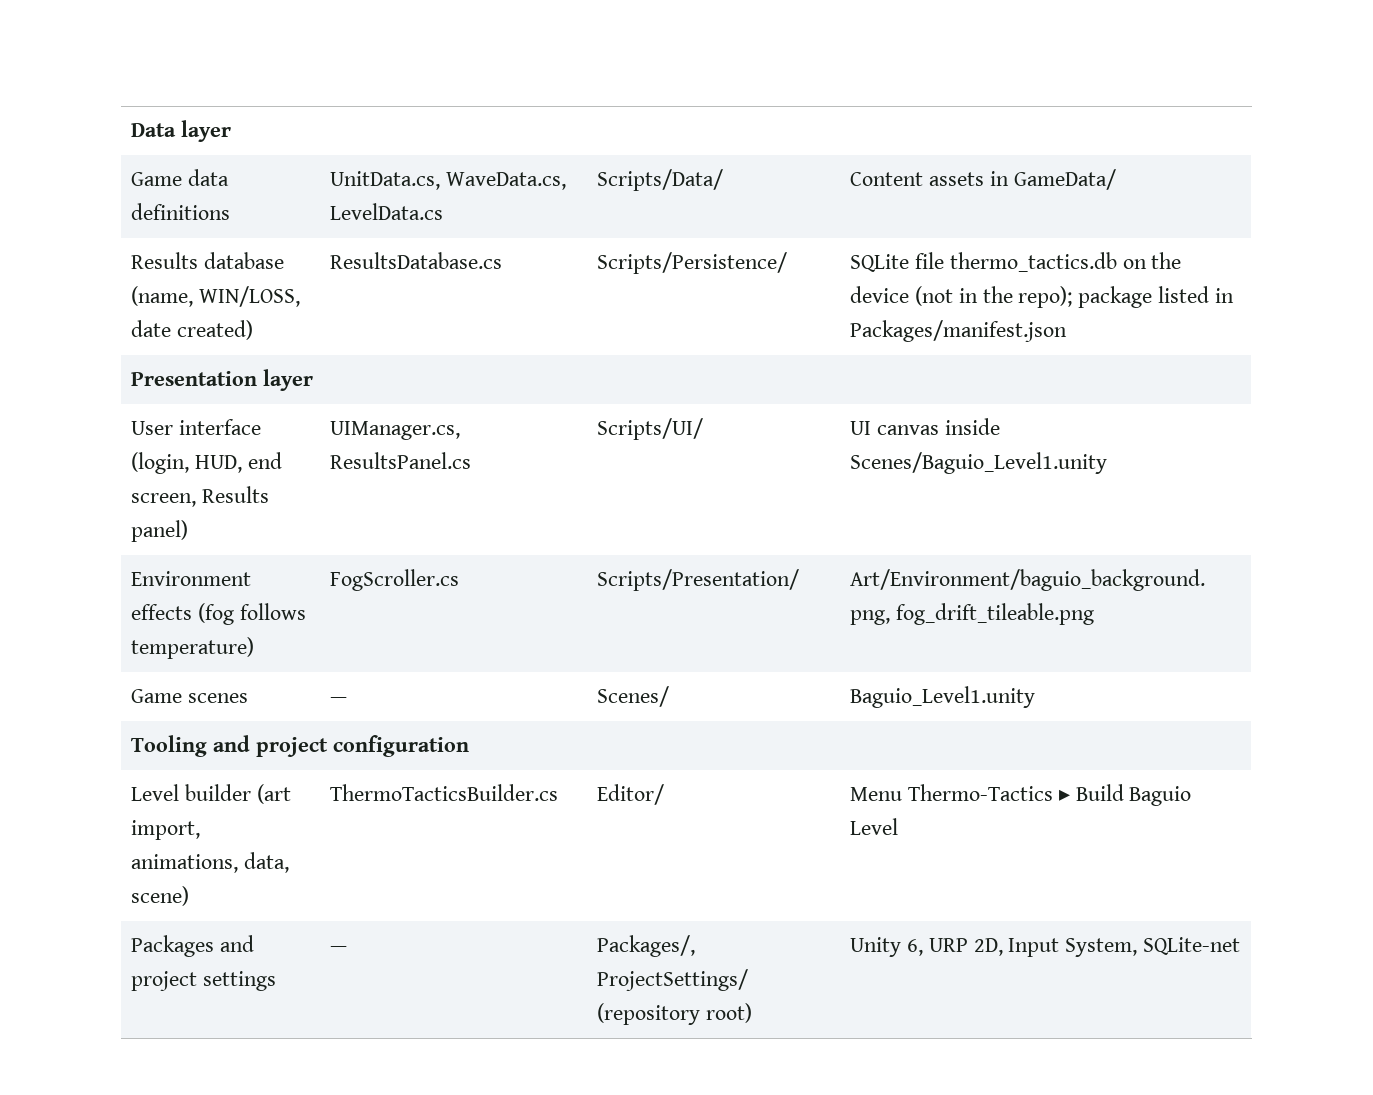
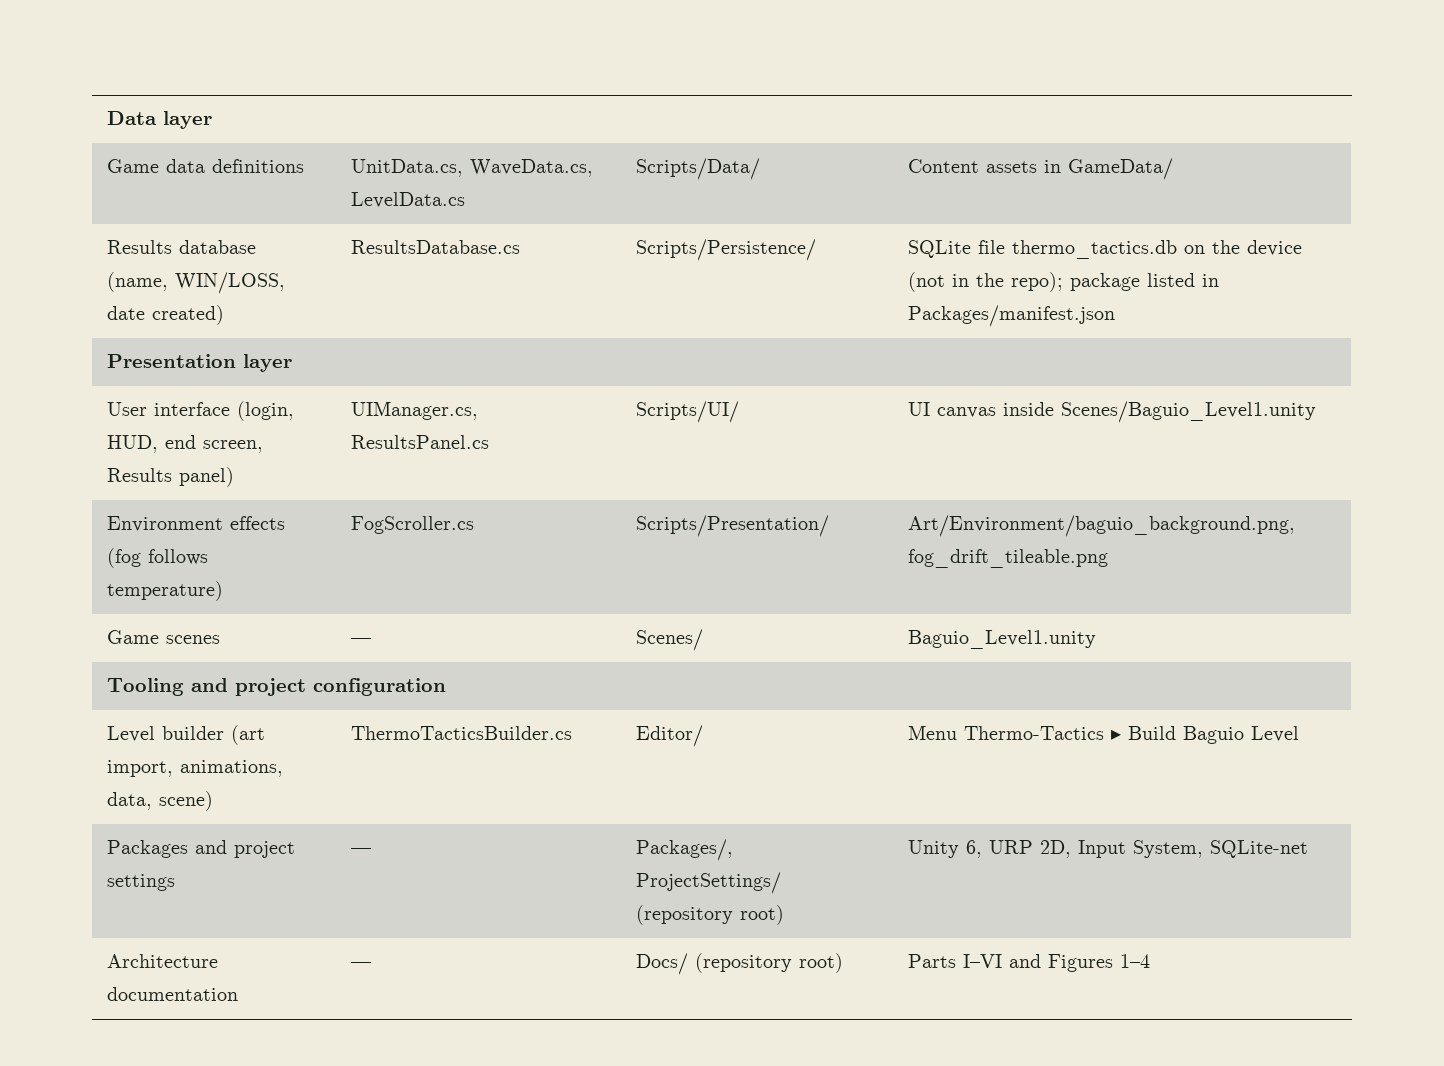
+ Architecture documentation | — | Docs/ (repository root) | Parts I–VI and Figures 1–4

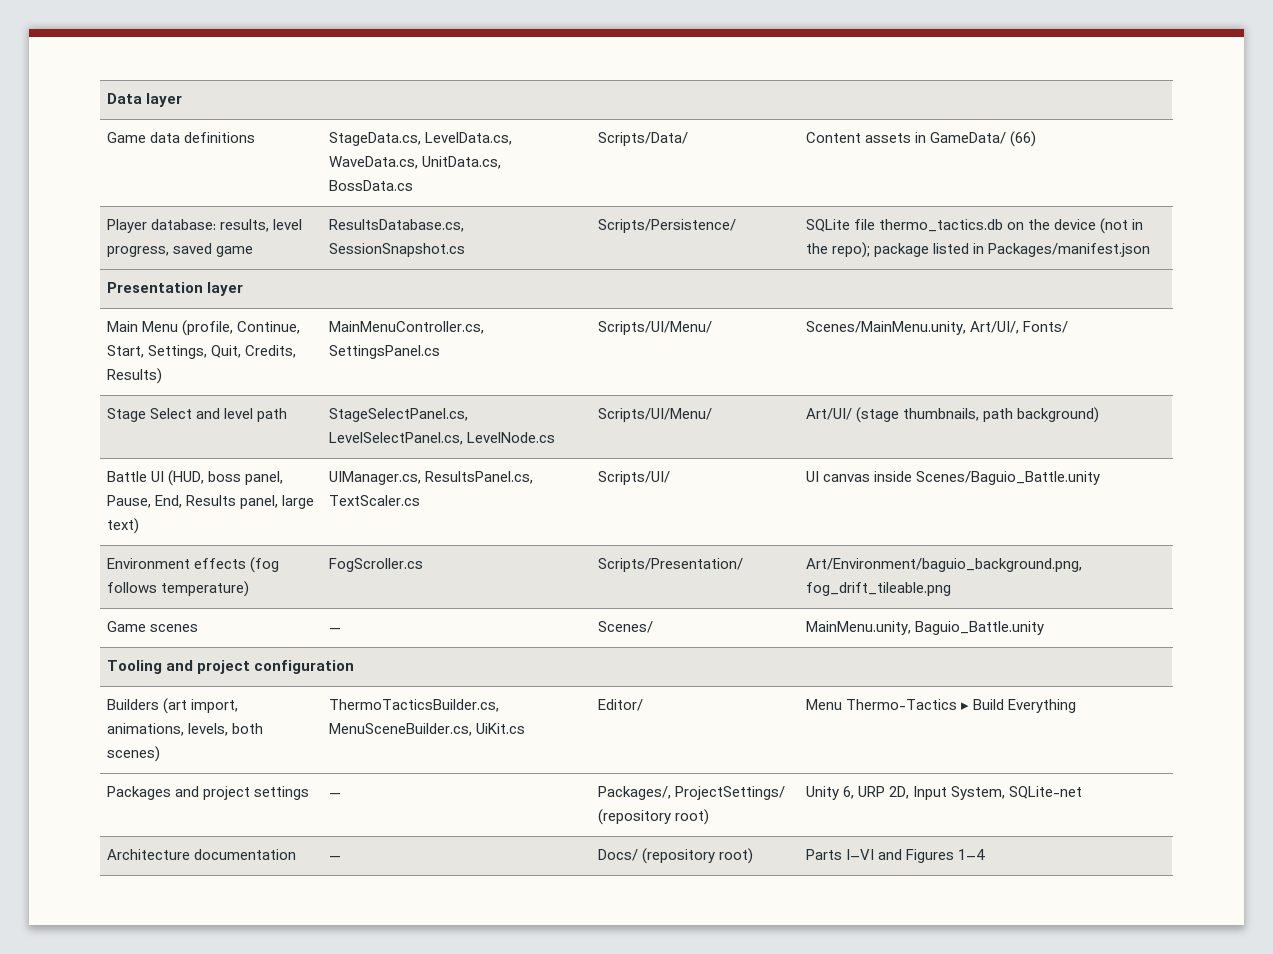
- Game data definitions | UnitData.cs, WaveData.cs, LevelData.cs | Scripts/Data/ | Content assets in GameData/
- Results database (name, WIN/LOSS, date created) | ResultsDatabase.cs | Scripts/Persistence/ | SQLite file thermo_tactics.db on the device (not in the repo); package listed in Packages/manifest.json
+ Game data definitions | StageData.cs, LevelData.cs, WaveData.cs, UnitData.cs, BossData.cs | Scripts/Data/ | Content assets in GameData/ (66)
+ Player database: results, level progress, saved game | ResultsDatabase.cs, SessionSnapshot.cs | Scripts/Persistence/ | SQLite file thermo_tactics.db on the device (not in the repo); package listed in Packages/manifest.json
- User interface (login, HUD, end screen, Results panel) | UIManager.cs, ResultsPanel.cs | Scripts/UI/ | UI canvas inside Scenes/Baguio_Level1.unity
+ Main Menu (profile, Continue, Start, Settings, Quit, Credits, Results) | MainMenuController.cs, SettingsPanel.cs | Scripts/UI/Menu/ | Scenes/MainMenu.unity, Art/UI/, Fonts/
+ Stage Select and level path | StageSelectPanel.cs, LevelSelectPanel.cs, LevelNode.cs | Scripts/UI/Menu/ | Art/UI/ (stage thumbnails, path background)
+ Battle UI (HUD, boss panel, Pause, End, Results panel, large text) | UIManager.cs, ResultsPanel.cs, TextScaler.cs | Scripts/UI/ | UI canvas inside Scenes/Baguio_Battle.unity
- Game scenes | — | Scenes/ | Baguio_Level1.unity
+ Game scenes | — | Scenes/ | MainMenu.unity, Baguio_Battle.unity
- Level builder (art import, animations, data, scene) | ThermoTacticsBuilder.cs | Editor/ | Menu Thermo-Tactics ▸ Build Baguio Level
+ Builders (art import, animations, levels, both scenes) | ThermoTacticsBuilder.cs, MenuSceneBuilder.cs, UiKit.cs | Editor/ | Menu Thermo-Tactics ▸ Build Everything

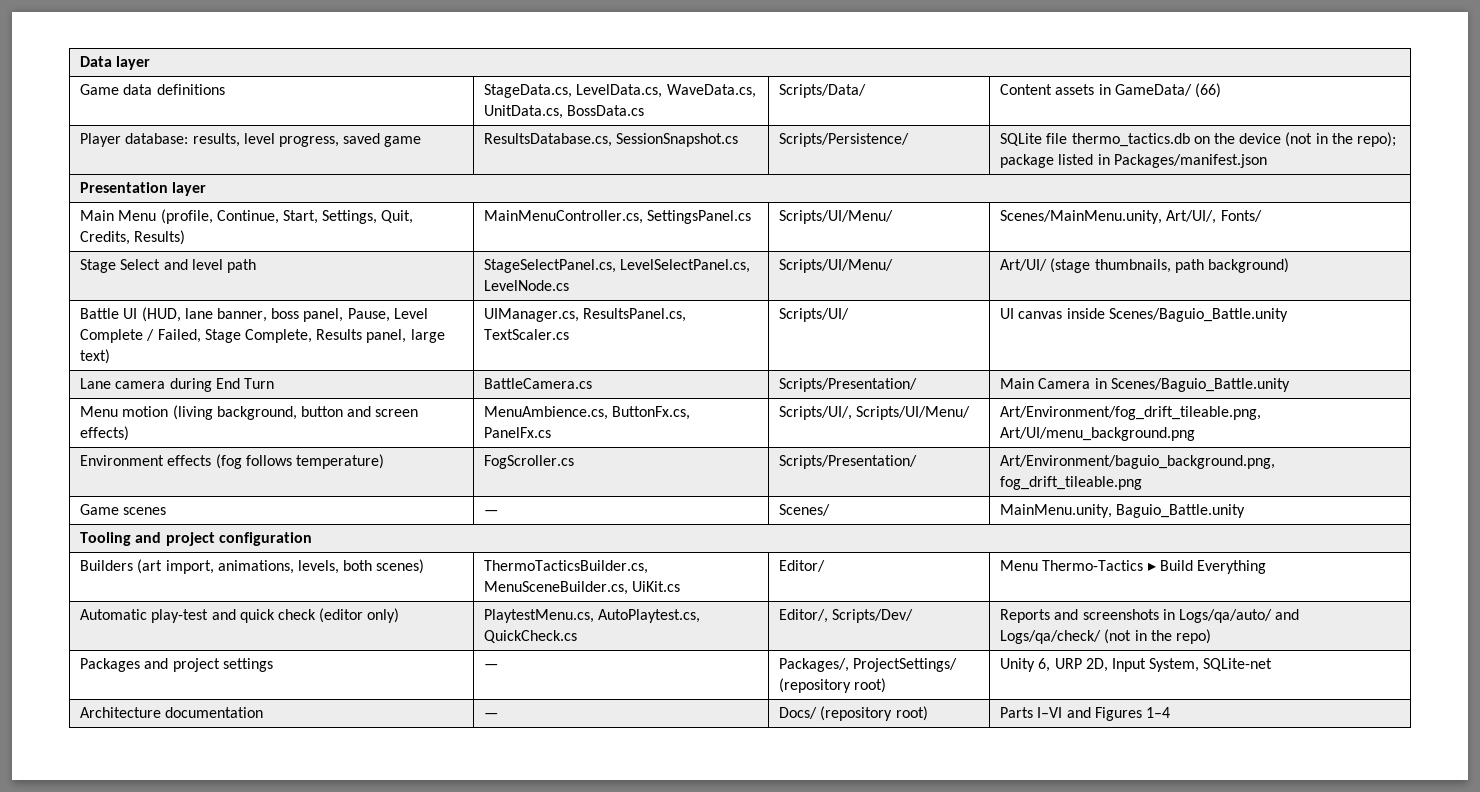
- Battle UI (HUD, boss panel, Pause, End, Results panel, large text) | UIManager.cs, ResultsPanel.cs, TextScaler.cs | Scripts/UI/ | UI canvas inside Scenes/Baguio_Battle.unity
+ Battle UI (HUD, lane banner, boss panel, Pause, Level Complete / Failed, Stage Complete, Results panel, large text) | UIManager.cs, ResultsPanel.cs, TextScaler.cs | Scripts/UI/ | UI canvas inside Scenes/Baguio_Battle.unity
+ Lane camera during End Turn | BattleCamera.cs | Scripts/Presentation/ | Main Camera in Scenes/Baguio_Battle.unity
+ Menu motion (living background, button and screen effects) | MenuAmbience.cs, ButtonFx.cs, PanelFx.cs | Scripts/UI/, Scripts/UI/Menu/ | Art/Environment/fog_drift_tileable.png, Art/UI/menu_background.png
+ Automatic play-test and quick check (editor only) | PlaytestMenu.cs, AutoPlaytest.cs, QuickCheck.cs | Editor/, Scripts/Dev/ | Reports and screenshots in Logs/qa/auto/ and Logs/qa/check/ (not in the repo)

